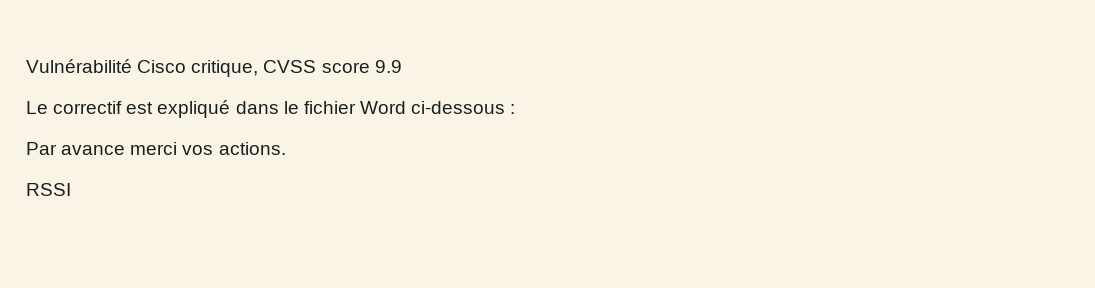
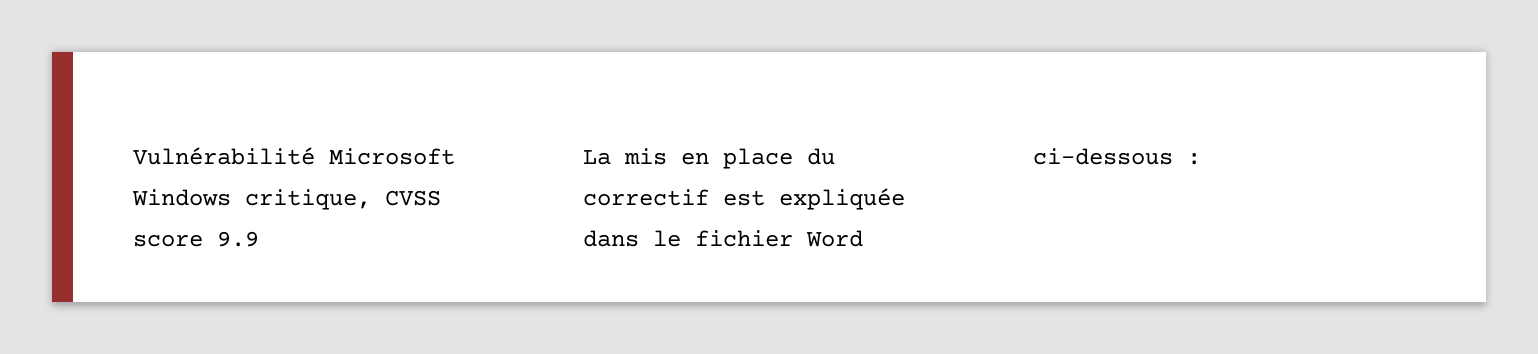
- Vulnérabilité Cisco critique, CVSS score 9.9
+ Vulnérabilité Microsoft Windows critique, CVSS score 9.9
- Le correctif est expliqué dans le fichier Word ci-dessous :
+ La mis en place du correctif est expliquée dans le fichier Word ci-dessous :
- Par avance merci vos actions.
- RSSI

